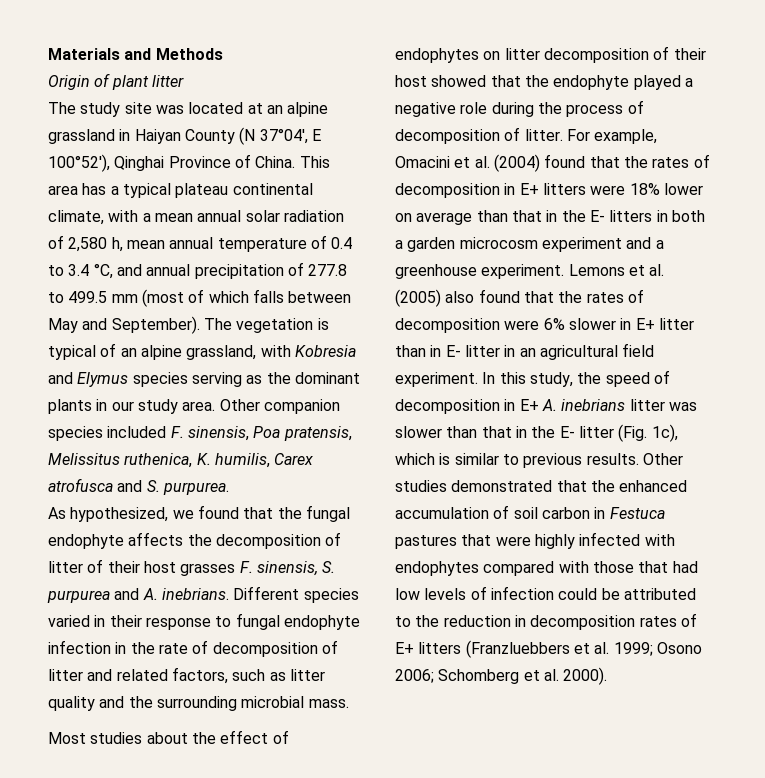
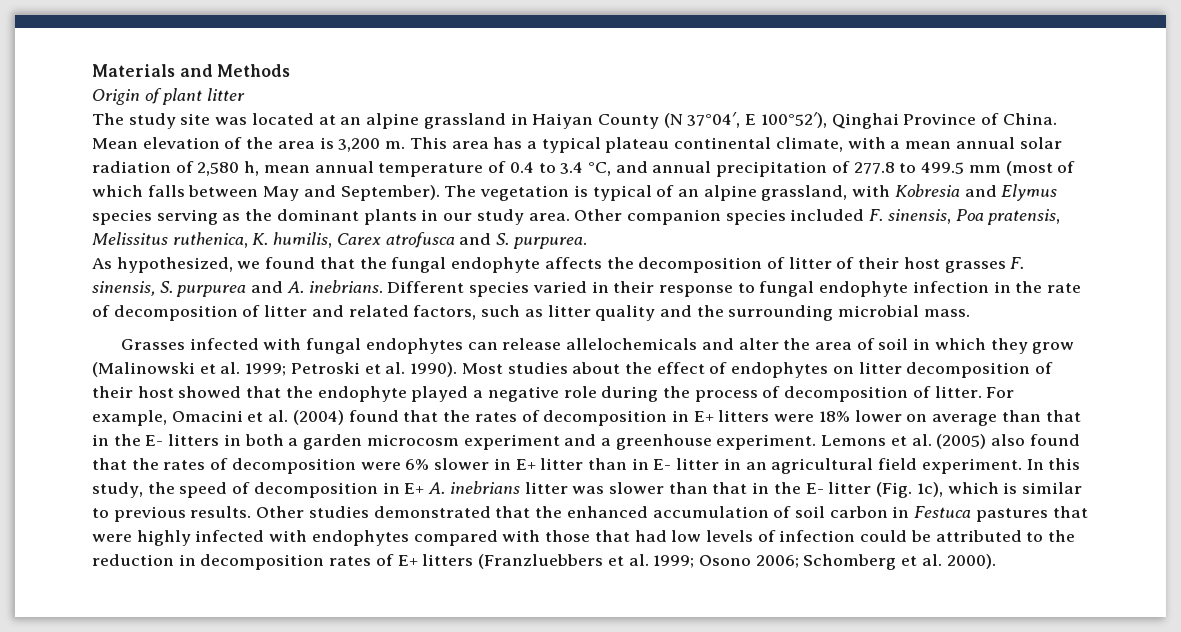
+ Mean elevation of the area is 3,200 m.
+ Grasses infected with fungal endophytes can release allelochemicals and alter the area of soil in which they grow (Malinowski et al. 1999; Petroski et al. 1990).

